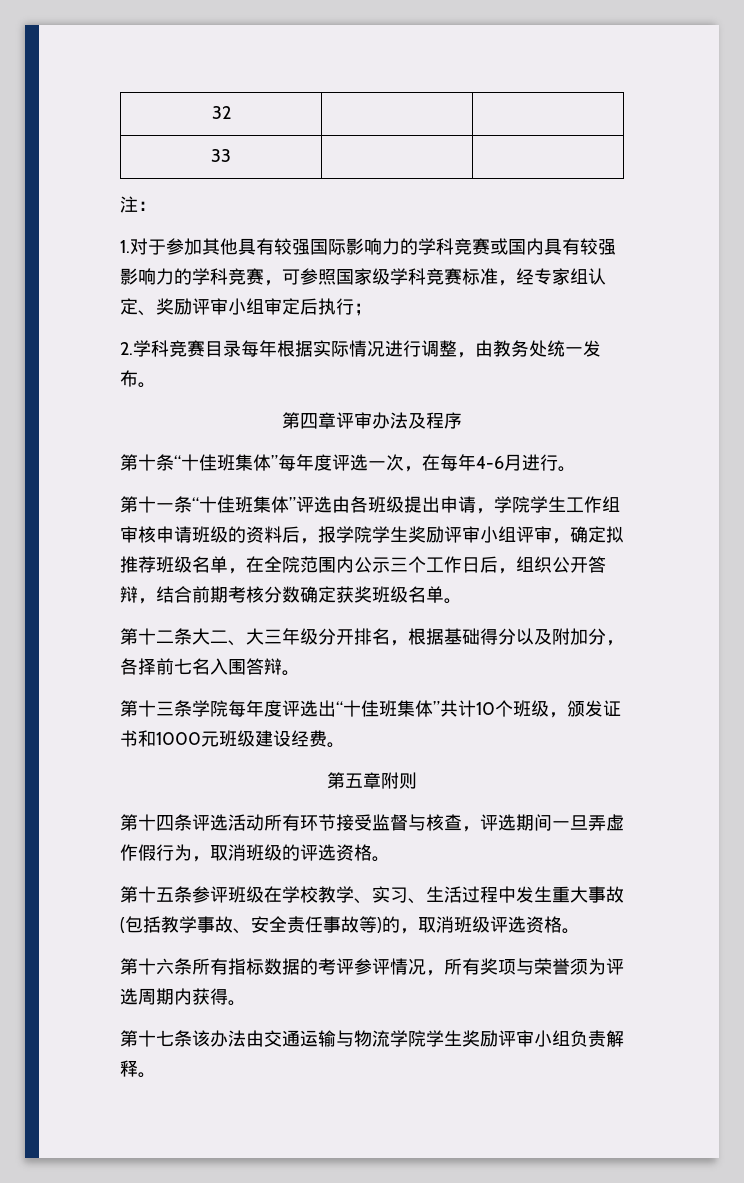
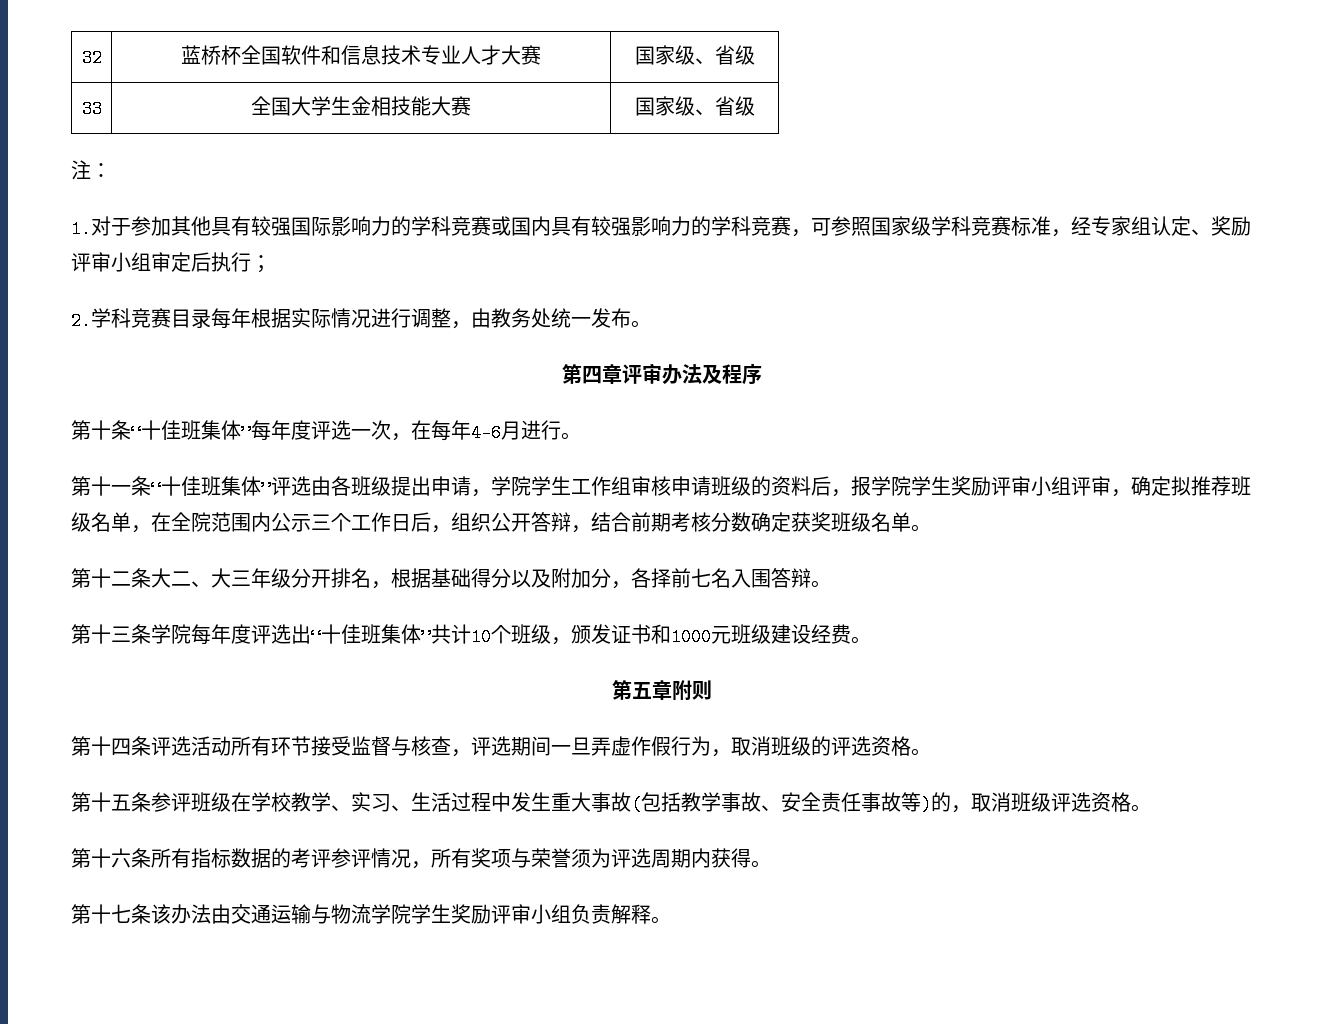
- 32 | |
- 33 | |
+ 32 | 蓝桥杯全国软件和信息技术专业人才大赛 | 国家级、省级
+ 33 | 全国大学生金相技能大赛 | 国家级、省级

